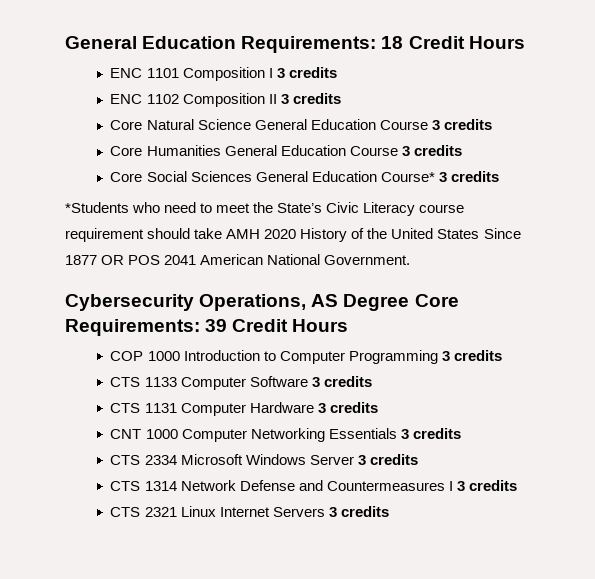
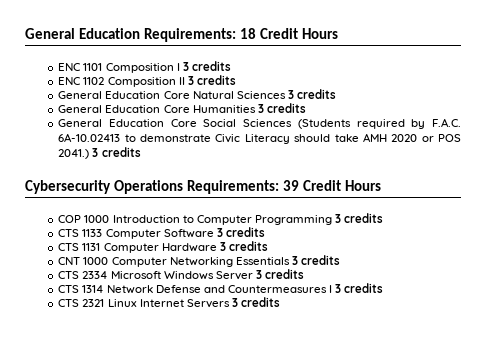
- Core Natural Science General Education Course 3 credits
- Core Humanities General Education Course 3 credits
- Core Social Sciences General Education Course* 3 credits
- *Students who need to meet the State’s Civic Literacy course requirement should take AMH 2020 History of the United States Since 1877 OR POS 2041 American National Government.
- Cybersecurity Operations, AS Degree Core Requirements: 39 Credit Hours
+ General Education Core Natural Sciences 3 credits
+ General Education Core Humanities 3 credits
+ General Education Core Social Sciences (Students required by F.A.C. 6A-10.02413 to demonstrate Civic Literacy should take AMH 2020 or POS 2041.) 3 credits
+ Cybersecurity Operations Requirements: 39 Credit Hours

